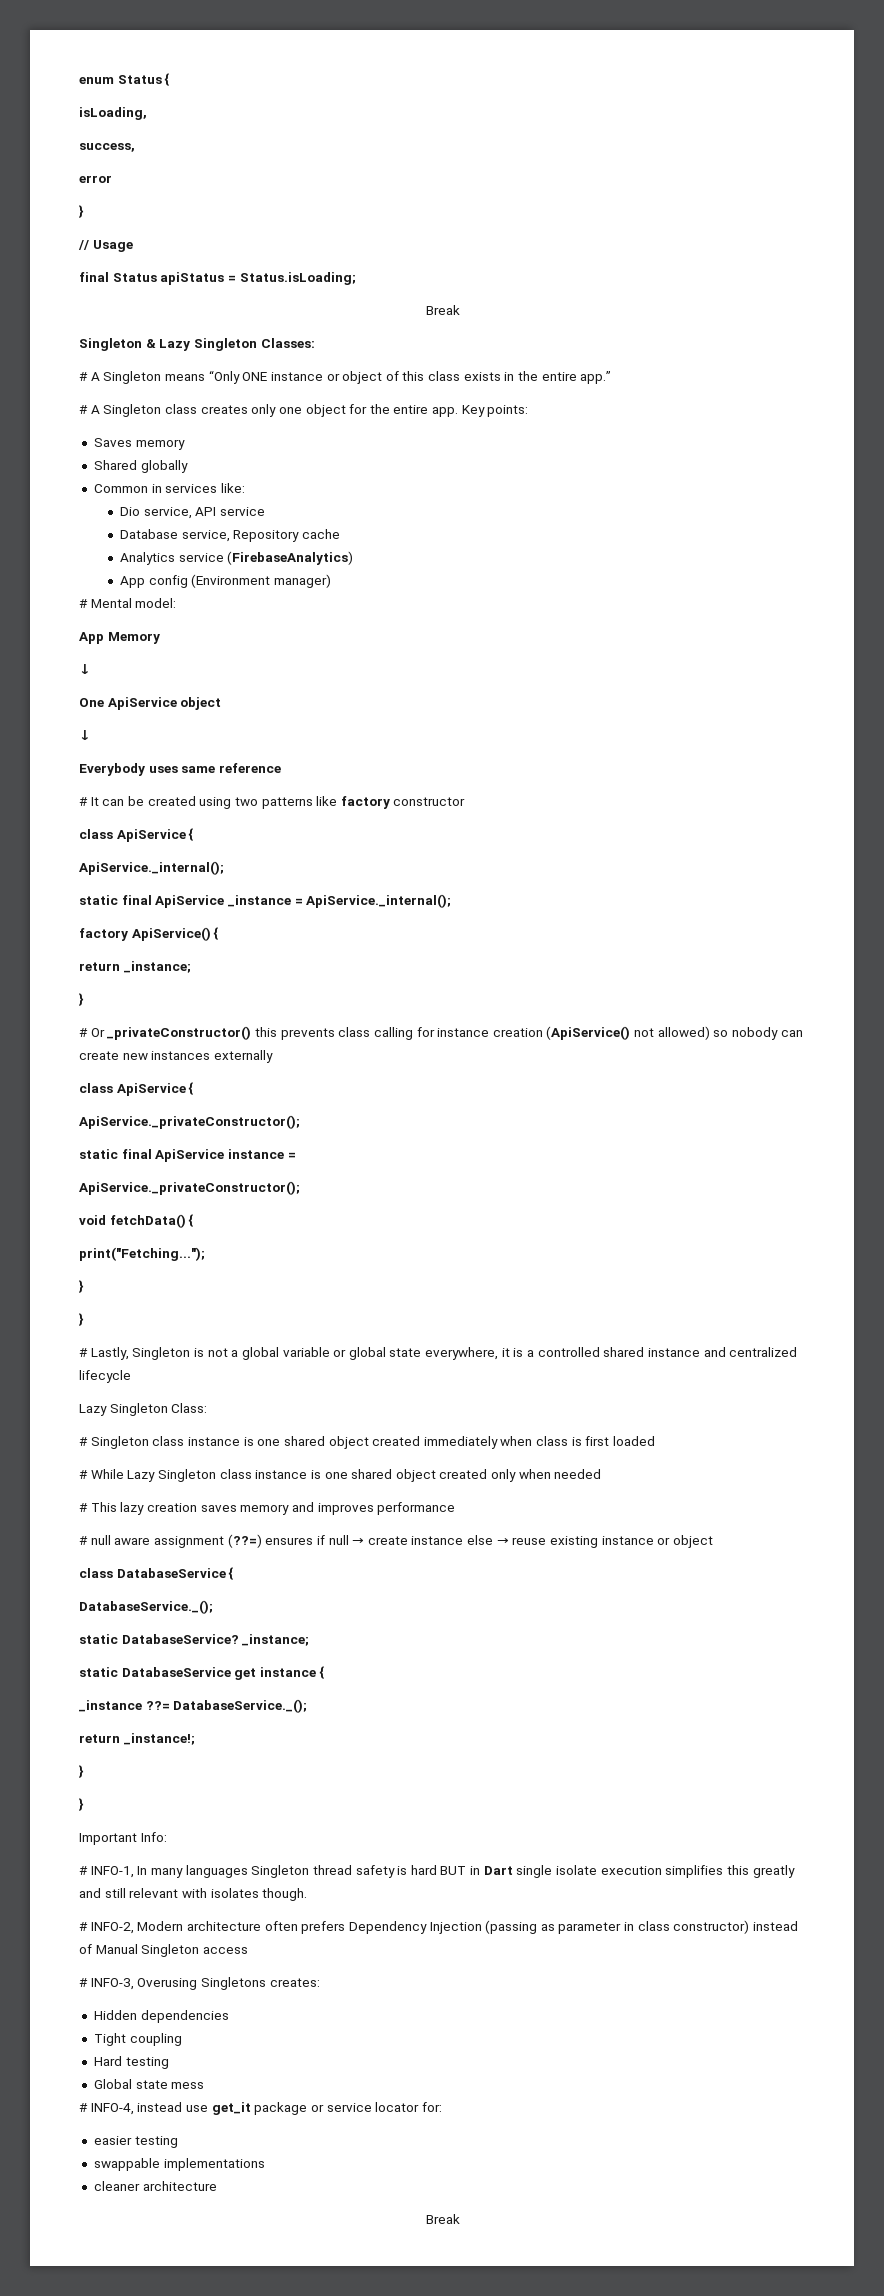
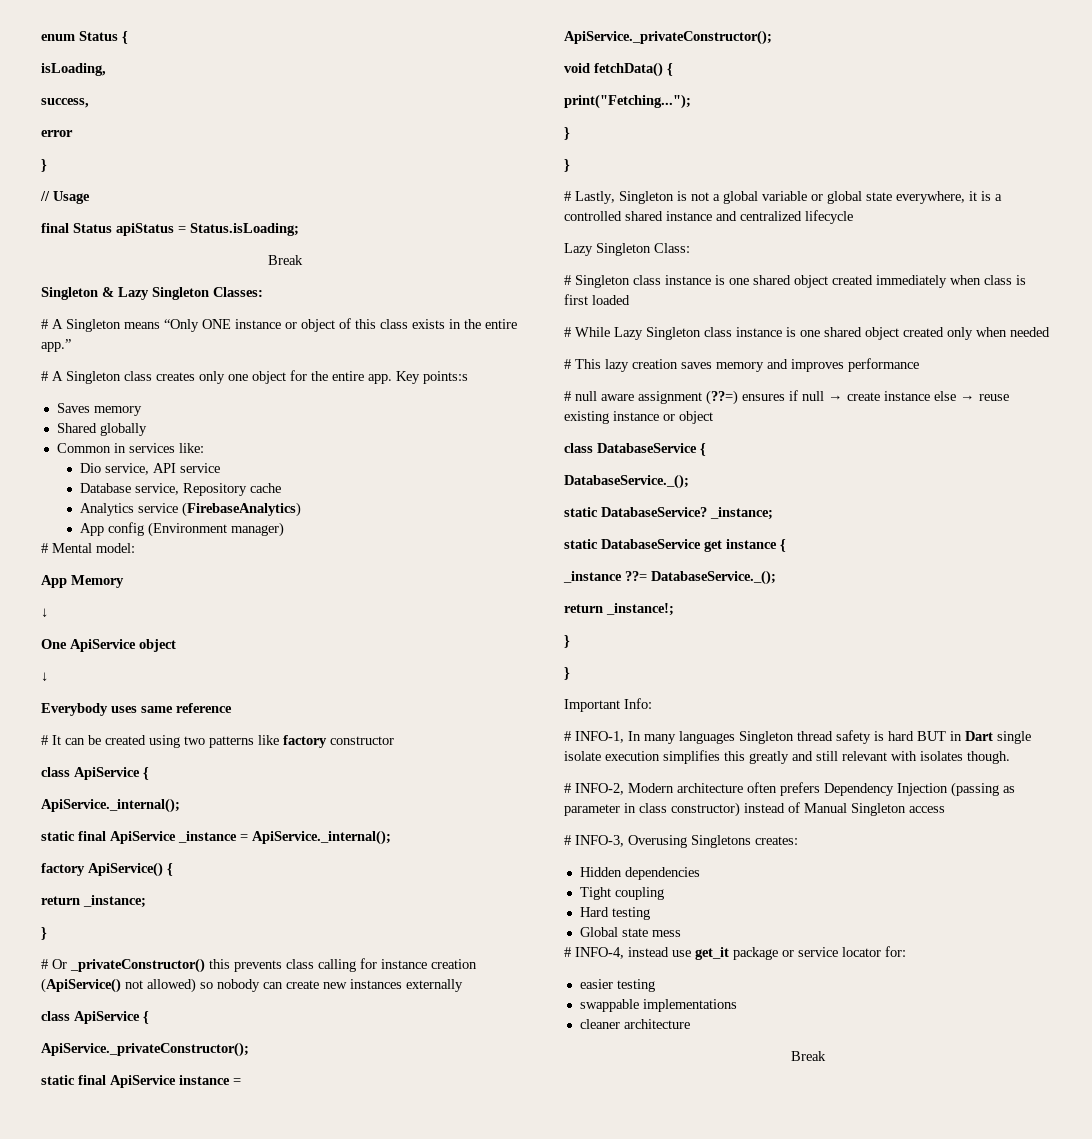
- Key points:
+ Key points:s

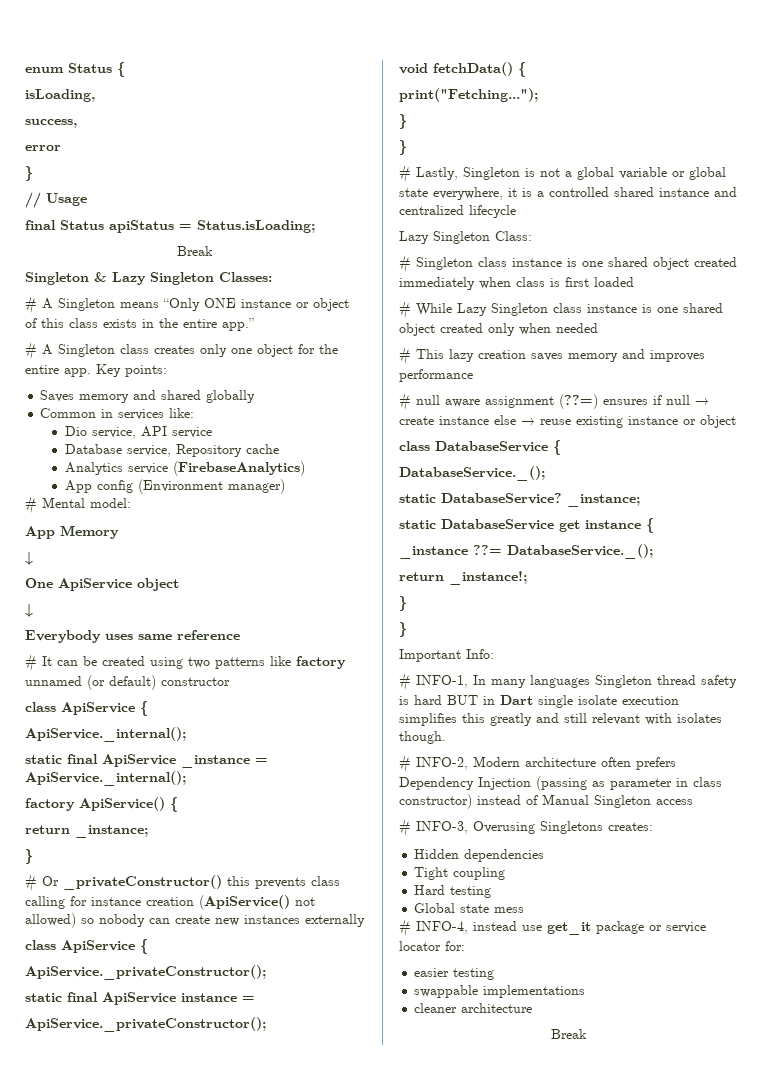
- Key points:s
+ Key points:
- Saves memory
- Shared globally
+ Saves memory and shared globally
- # It can be created using two patterns like factory constructor
+ # It can be created using two patterns like factory unnamed (or default) constructor

